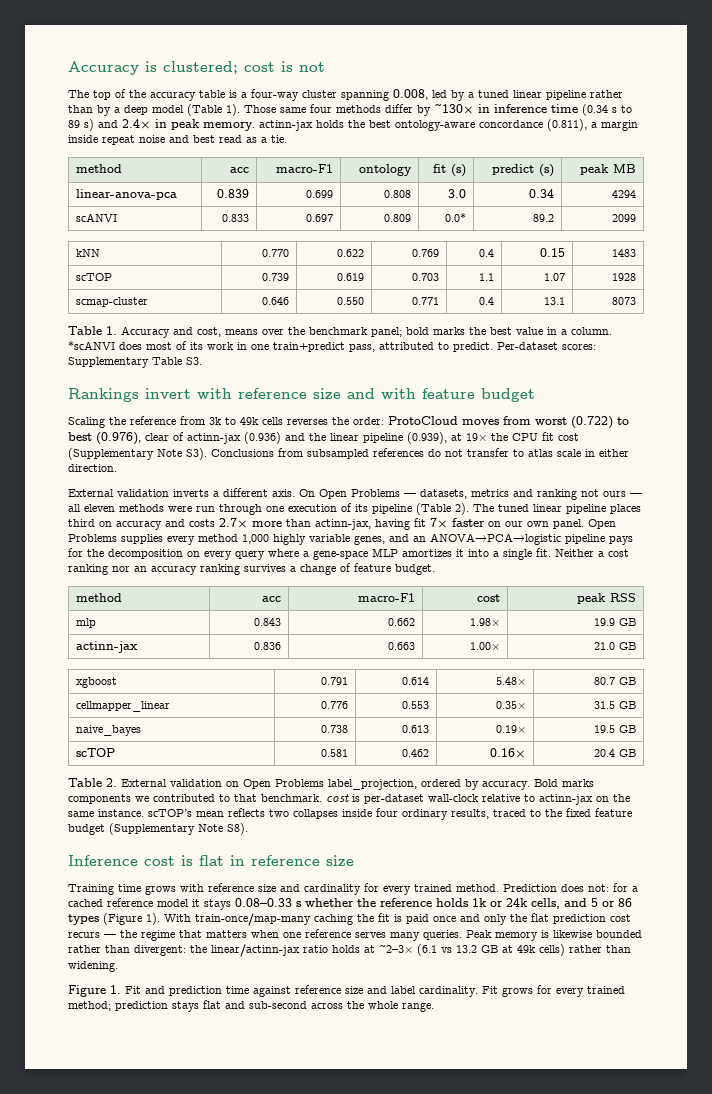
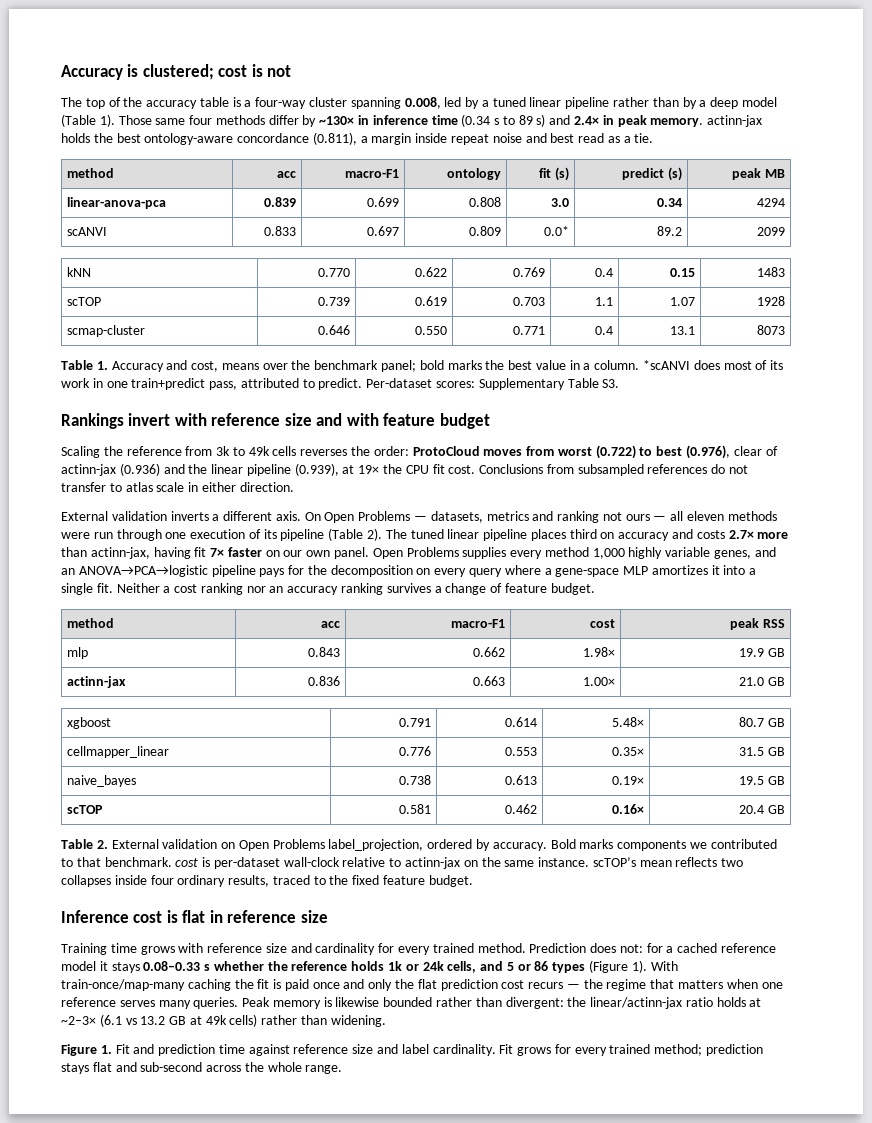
- Scaling the reference from 3k to 49k cells reverses the order: ProtoCloud moves from worst (0.722) to best (0.976), clear of actinn-jax (0.936) and the linear pipeline (0.939), at 19× the CPU fit cost (Supplementary Note S3). Conclusions from subsampled references do not transfer to atlas scale in either direction.
+ Scaling the reference from 3k to 49k cells reverses the order: ProtoCloud moves from worst (0.722) to best (0.976), clear of actinn-jax (0.936) and the linear pipeline (0.939), at 19× the CPU fit cost. Conclusions from subsampled references do not transfer to atlas scale in either direction.
- Bold marks components we contributed to that benchmark. cost is per-dataset wall-clock relative to actinn-jax on the same instance. scTOP’s mean reflects two collapses inside four ordinary results, traced to the fixed feature budget (Supplementary Note S8).
+ Bold marks components we contributed to that benchmark. cost is per-dataset wall-clock relative to actinn-jax on the same instance. scTOP’s mean reflects two collapses inside four ordinary results, traced to the fixed feature budget.

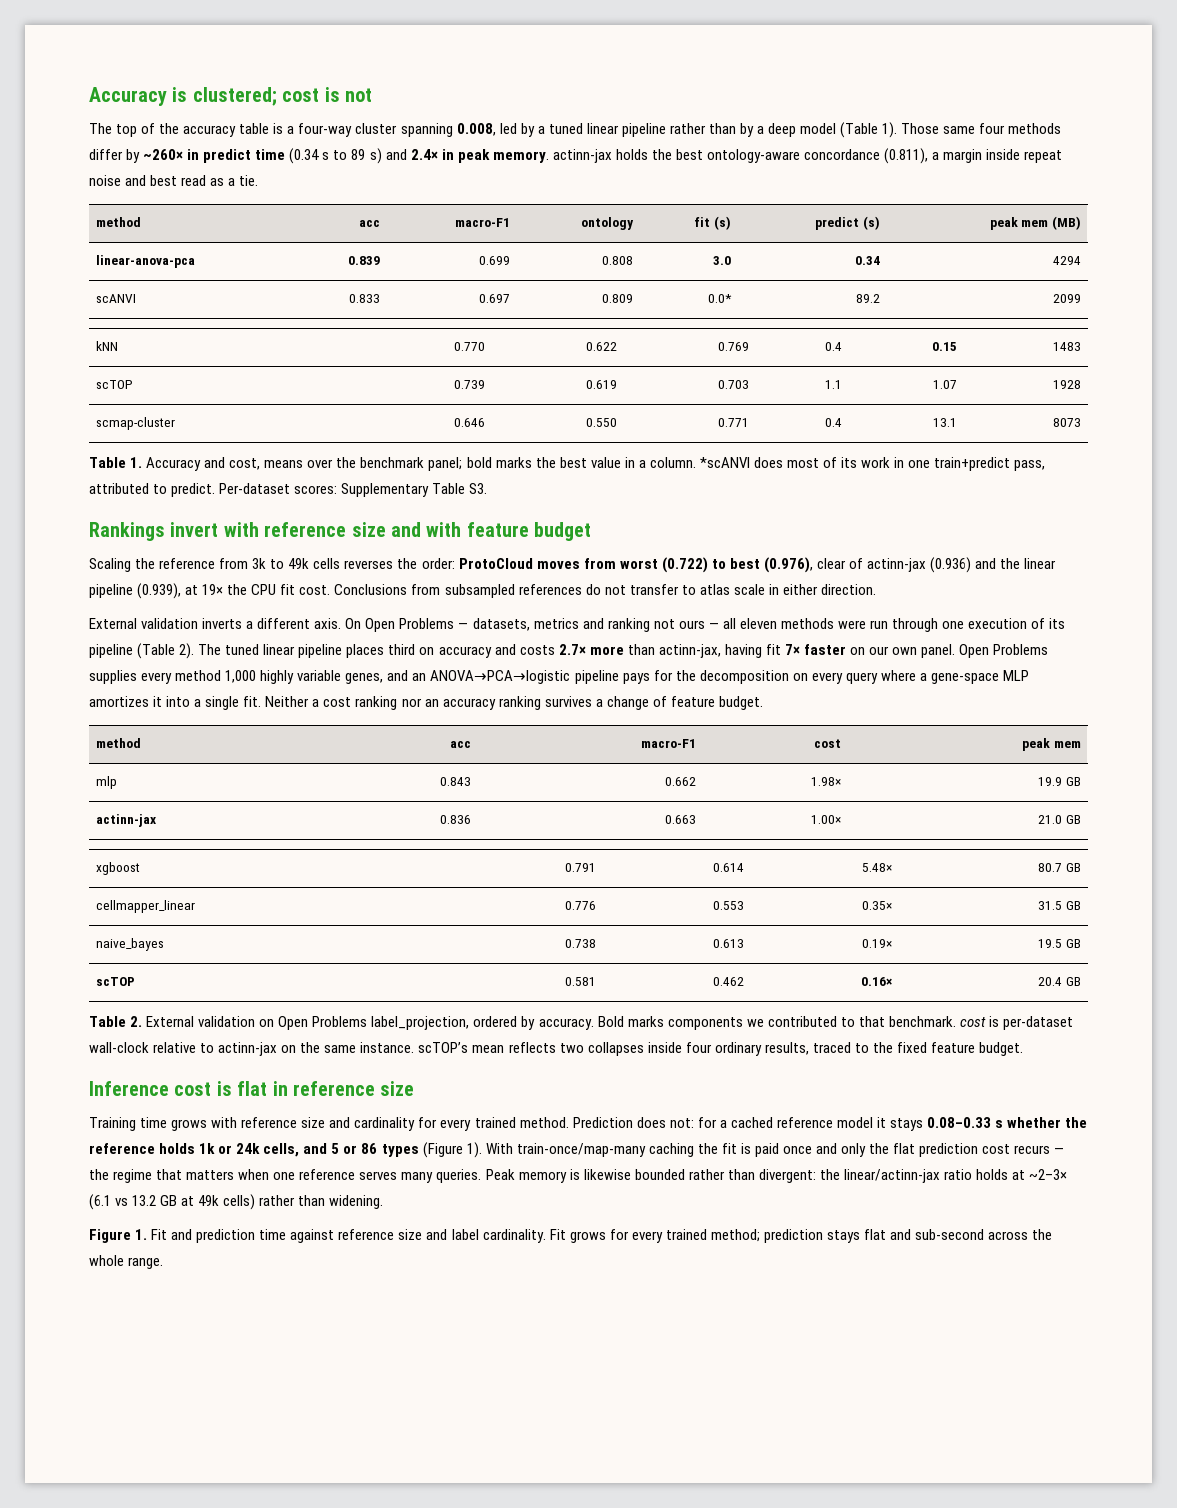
- Those same four methods differ by ~130× in inference time (0.34 s to 89 s) and 2.4× in peak memory. actinn-jax holds the best ontology-aware concordance (0.811), a margin inside repeat noise and best read as a tie.
+ Those same four methods differ by ~260× in predict time (0.34 s to 89 s) and 2.4× in peak memory. actinn-jax holds the best ontology-aware concordance (0.811), a margin inside repeat noise and best read as a tie.
- method | acc | macro-F1 | ontology | fit (s) | predict (s) | peak MB
+ method | acc | macro-F1 | ontology | fit (s) | predict (s) | peak mem (MB)
- method | acc | macro-F1 | cost | peak RSS
+ method | acc | macro-F1 | cost | peak mem

